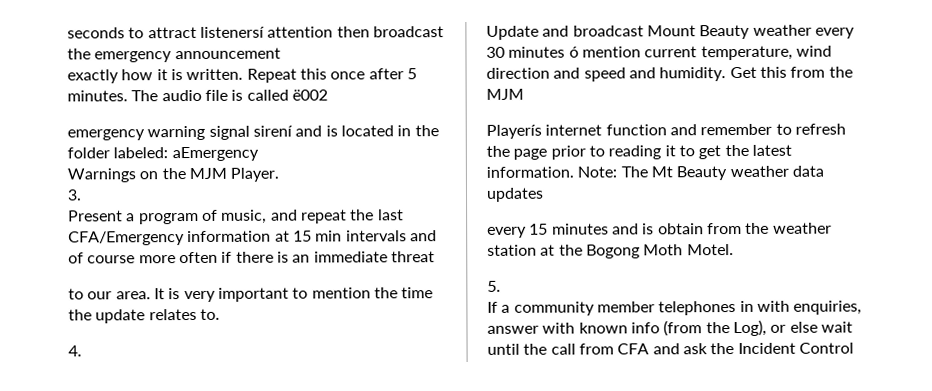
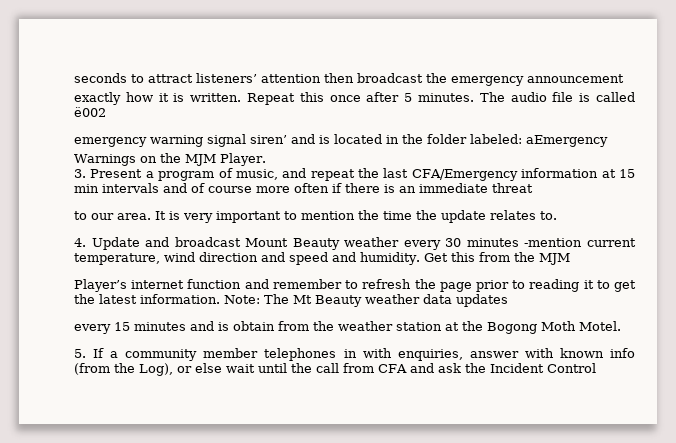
- seconds to attract listenersí attention then broadcast the emergency announcement
+ seconds to attract listeners’ attention then broadcast the emergency announcement
- emergency warning signal sirení and is located in the folder labeled: aEmergency
+ emergency warning signal siren’ and is located in the folder labeled: aEmergency
- 3.
- Present a program of music, and repeat the last CFA/Emergency information at 15 min intervals and of course more often if there is an immediate threat
+ 3. Present a program of music, and repeat the last CFA/Emergency information at 15 min intervals and of course more often if there is an immediate threat
- 4.
- Update and broadcast Mount Beauty weather every 30 minutes ó mention current temperature, wind direction and speed and humidity.
+ 4. Update and broadcast Mount Beauty weather every 30 minutes -mention current temperature, wind direction and speed and humidity.
- Playerís internet function and remember to refresh the page prior to reading it to get the latest information.
+ Player’s internet function and remember to refresh the page prior to reading it to get the latest information.
- 5.
- If a community member telephones in with enquiries, answer with known info (from the Log), or else wait until the call from CFA and ask the Incident Control
+ 5. If a community member telephones in with enquiries, answer with known info (from the Log), or else wait until the call from CFA and ask the Incident Control

